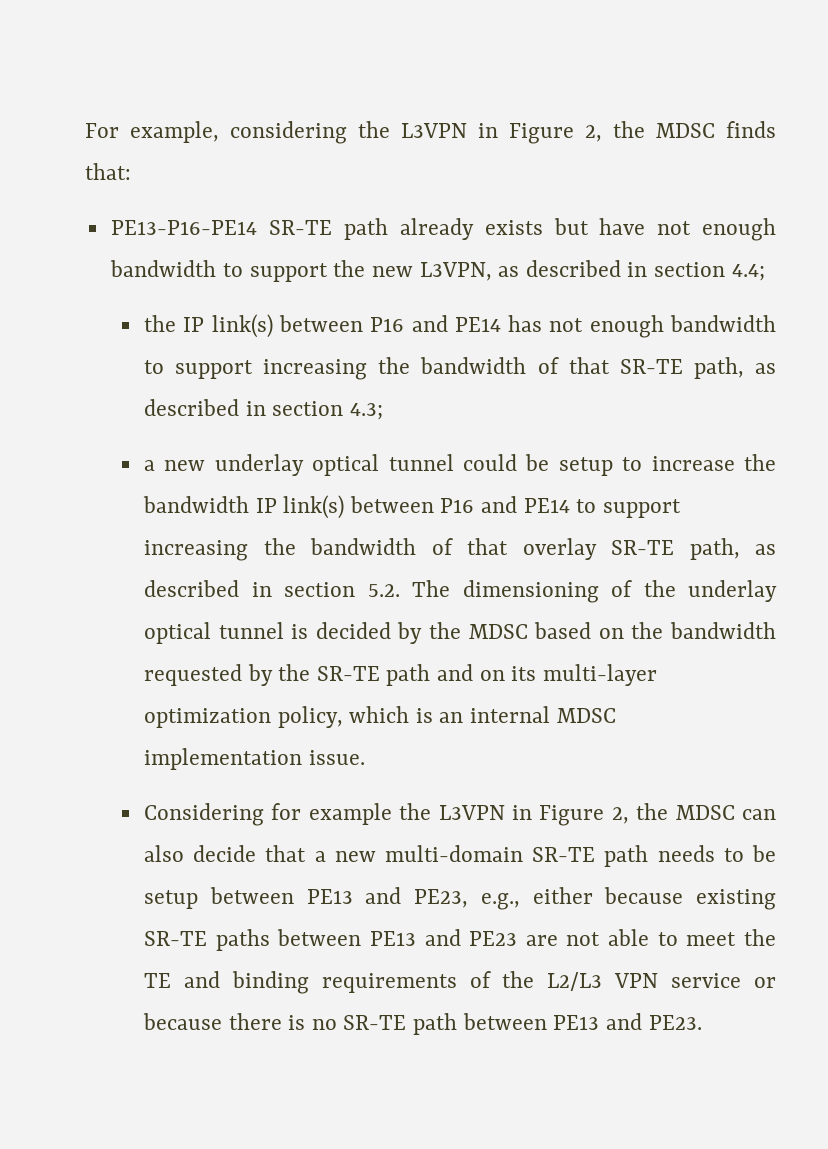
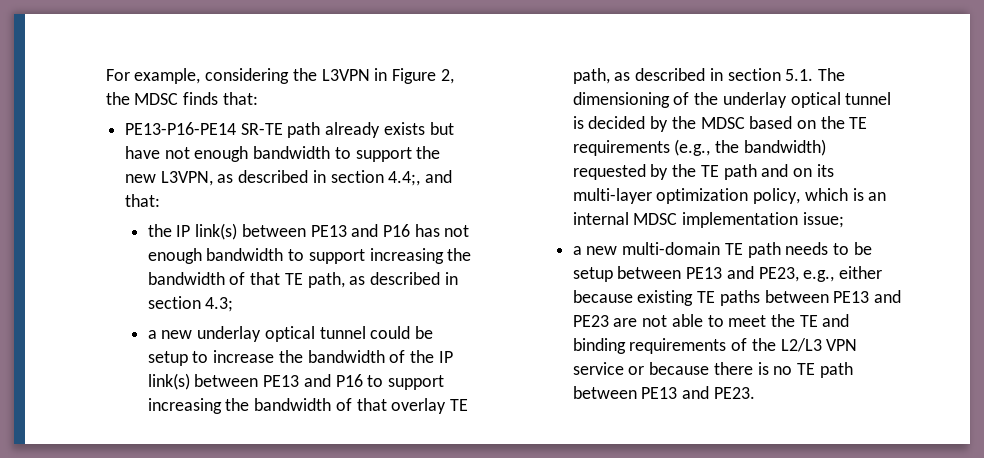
- PE13-P16-PE14 SR-TE path already exists but have not enough bandwidth to support the new L3VPN, as described in section 4.4;
- the IP link(s) between P16 and PE14 has not enough bandwidth to support increasing the bandwidth of that SR-TE path, as described in section 4.3;
+ PE13-P16-PE14 SR-TE path already exists but have not enough bandwidth to support the new L3VPN, as described in section 4.4;, and that:
+ the IP link(s) between PE13 and P16 has not enough bandwidth to support increasing the bandwidth of that TE path, as described in section 4.3;
- a new underlay optical tunnel could be setup to increase the bandwidth IP link(s) between P16 and PE14 to support increasing the bandwidth of that overlay SR-TE path, as described in section 5.2. The dimensioning of the underlay optical tunnel is decided by the MDSC based on the bandwidth requested by the SR-TE path and on its multi-layer optimization policy, which is an internal MDSC implementation issue.
- Considering for example the L3VPN in Figure 2, the MDSC can also decide that a new multi-domain SR-TE path needs to be setup between PE13 and PE23, e.g., either because existing SR-TE paths between PE13 and PE23 are not able to meet the TE and binding requirements of the L2/L3 VPN service or because there is no SR-TE path between PE13 and PE23.
+ a new underlay optical tunnel could be setup to increase the bandwidth of the IP link(s) between PE13 and P16 to support increasing the bandwidth of that overlay TE path, as described in section 5.1. The dimensioning of the underlay optical tunnel is decided by the MDSC based on the TE requirements (e.g., the bandwidth) requested by the TE path and on its multi-layer optimization policy, which is an internal MDSC implementation issue;
+ a new multi-domain TE path needs to be setup between PE13 and PE23, e.g., either because existing TE paths between PE13 and PE23 are not able to meet the TE and binding requirements of the L2/L3 VPN service or because there is no TE path between PE13 and PE23.

